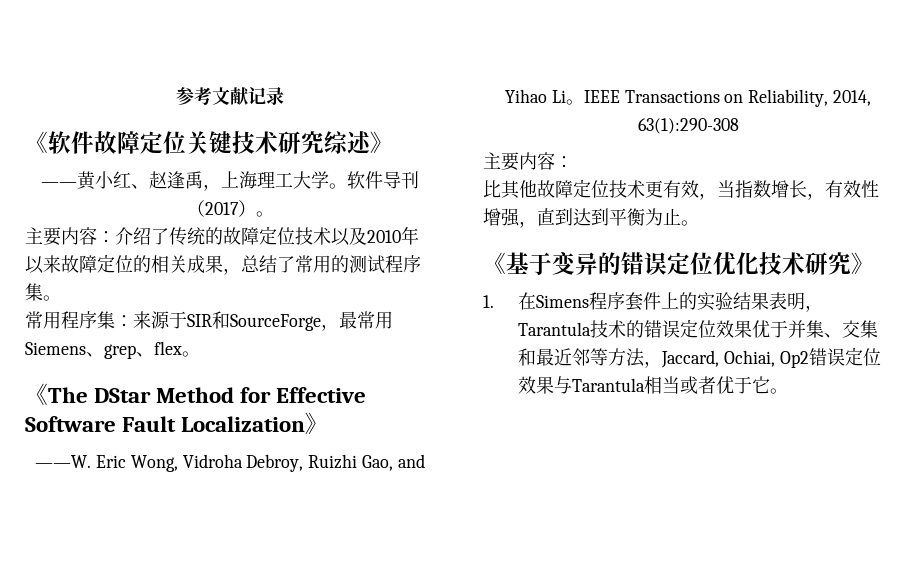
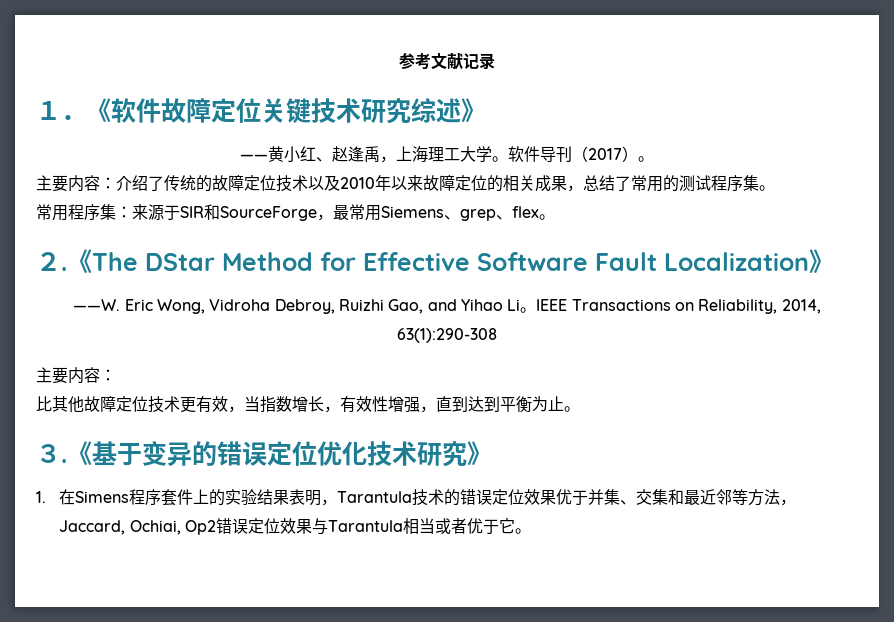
- 《软件故障定位关键技术研究综述》
+ １．《软件故障定位关键技术研究综述》
+ ２.
+ ３.

